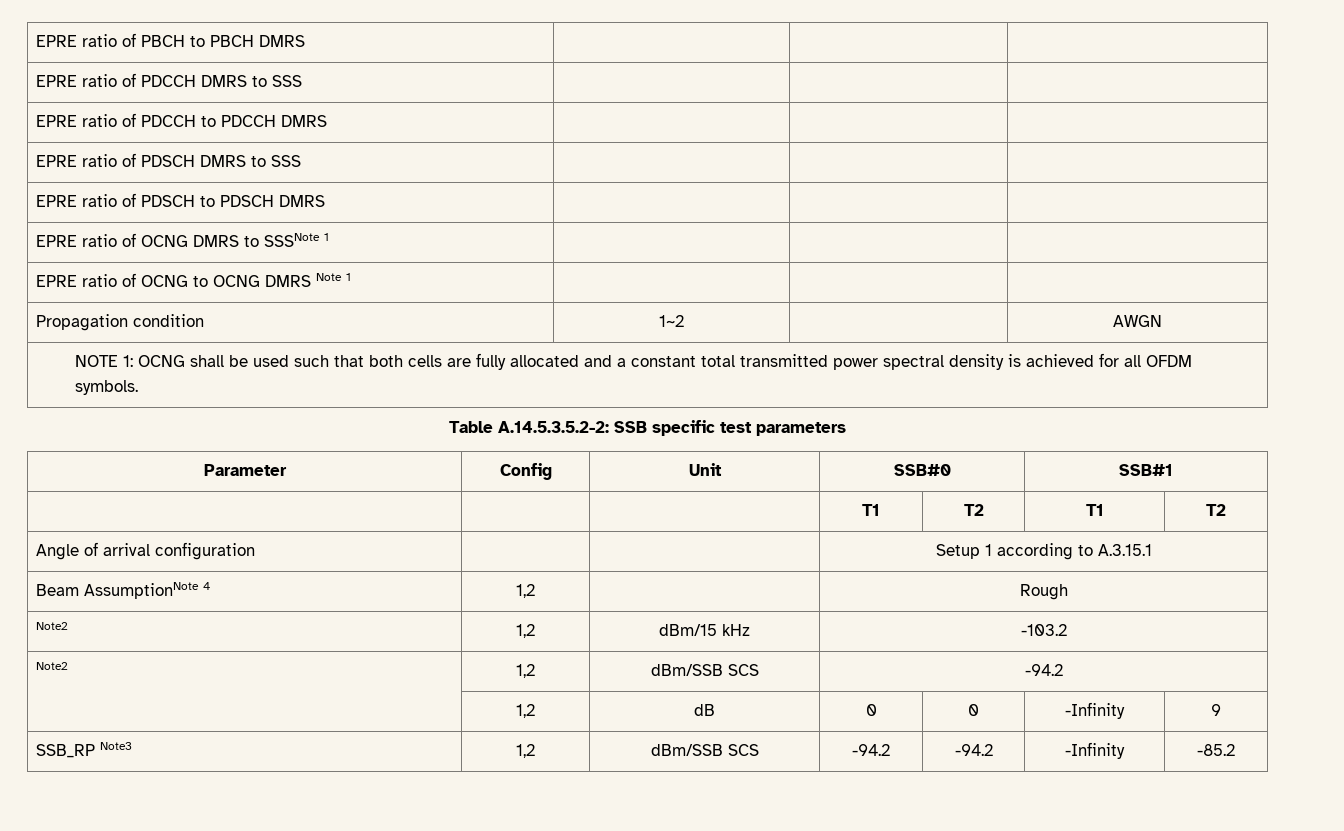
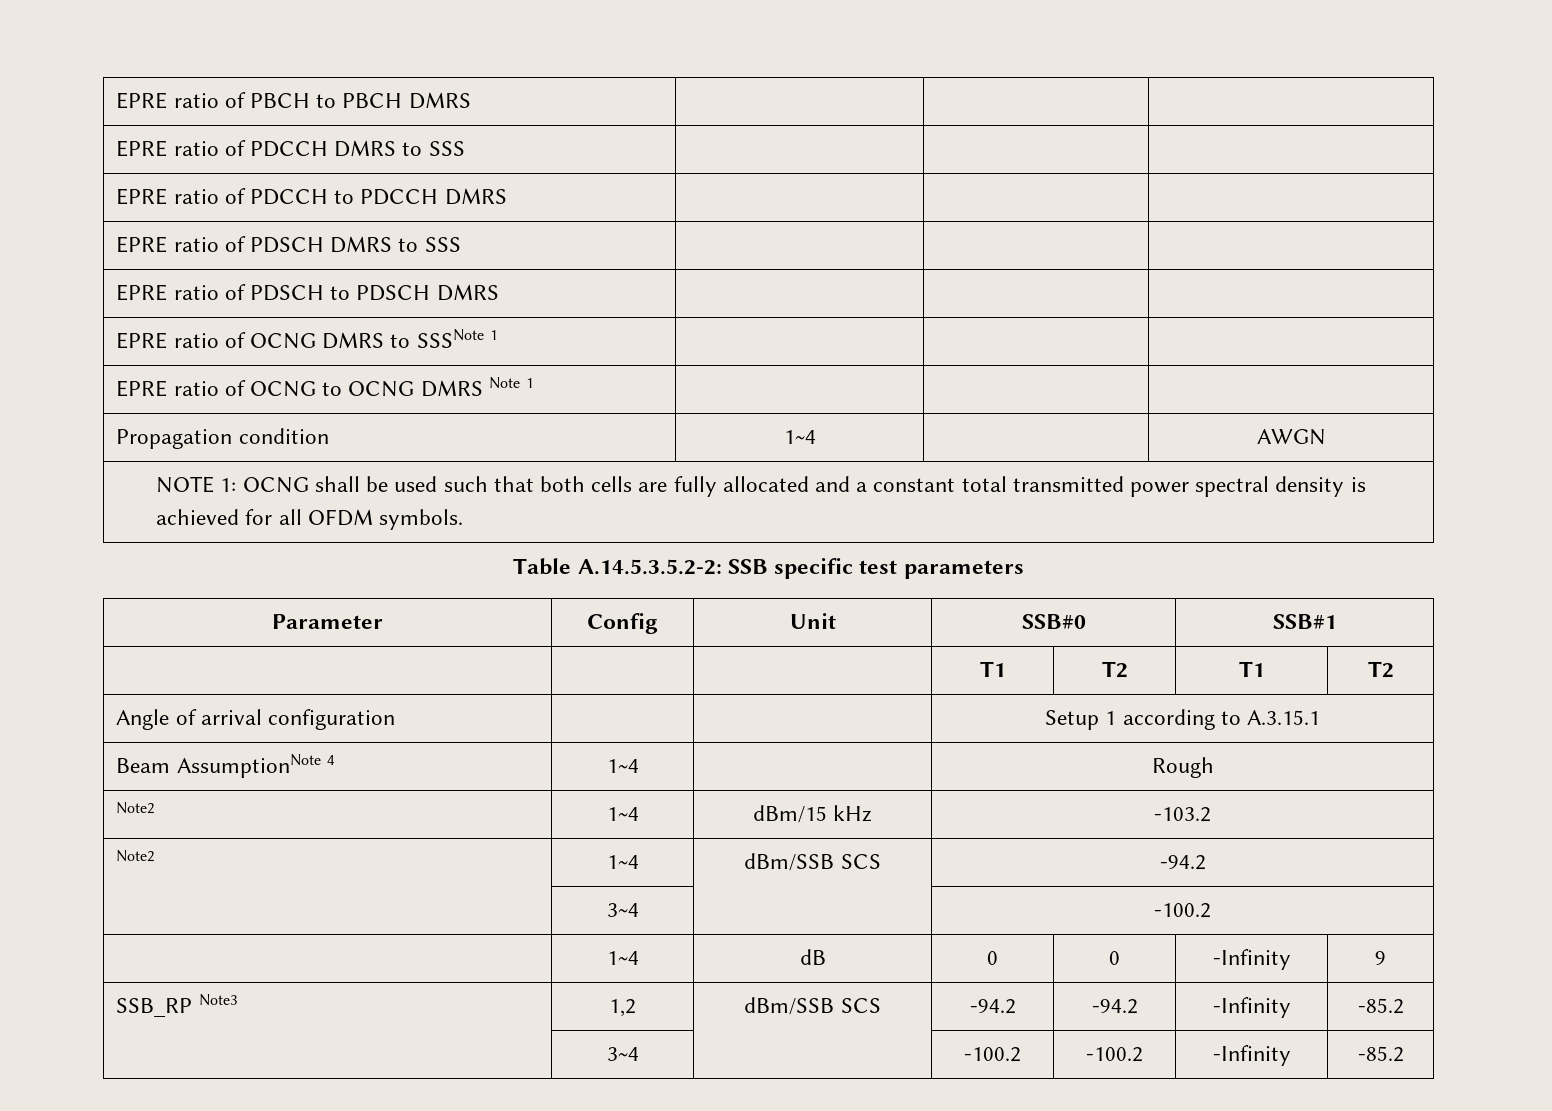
- Propagation condition | 1~2 | | AWGN
+ Propagation condition | 1~4 | | AWGN
- Beam AssumptionNote 4 | 1,2 | | Rough
+ Beam AssumptionNote 4 | 1~4 | | Rough
- Note2 | 1,2 | dBm/15 kHz | -103.2
+ Note2 | 1~4 | dBm/15 kHz | -103.2
- Note2 | 1,2 | dBm/SSB SCS | -94.2
- | 1,2 | dB | 0 | 0 | -Infinity | 9
+ Note2 | 1~4 | dBm/SSB SCS | -94.2
+ | 3~4 | | -100.2
+ | 1~4 | dB | 0 | 0 | -Infinity | 9
+ | 3~4 | | -100.2 | -100.2 | -Infinity | -85.2

